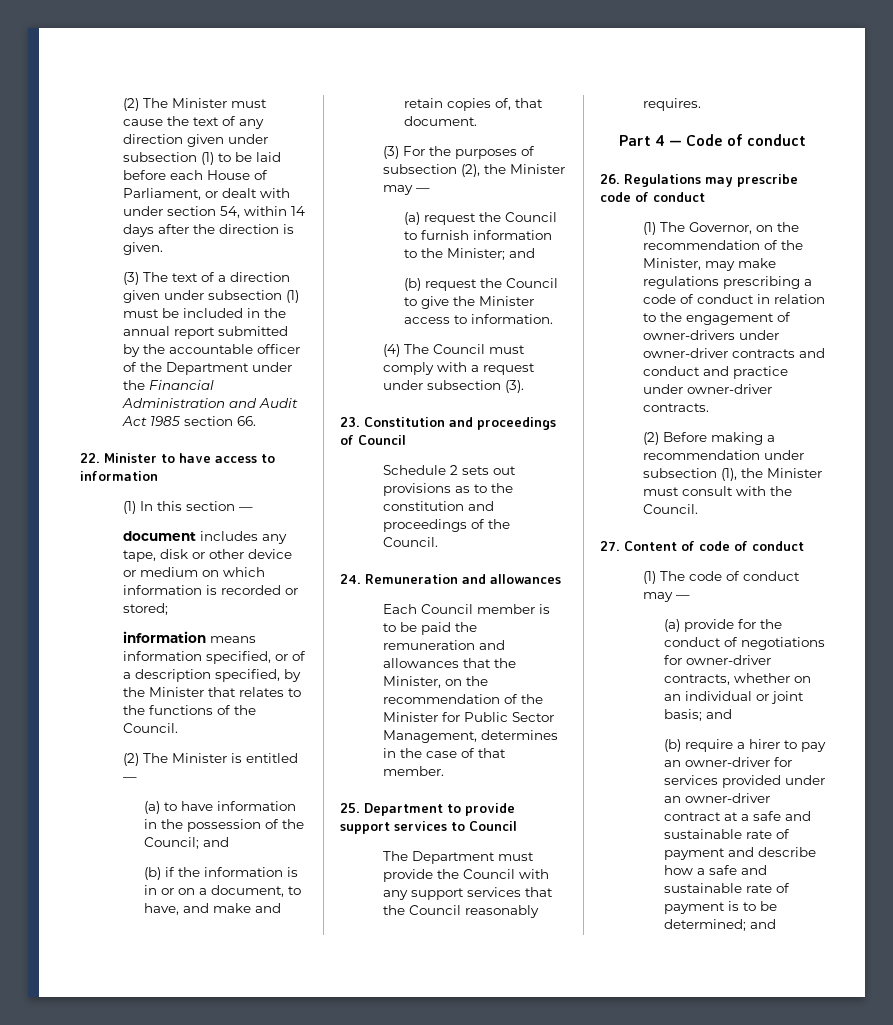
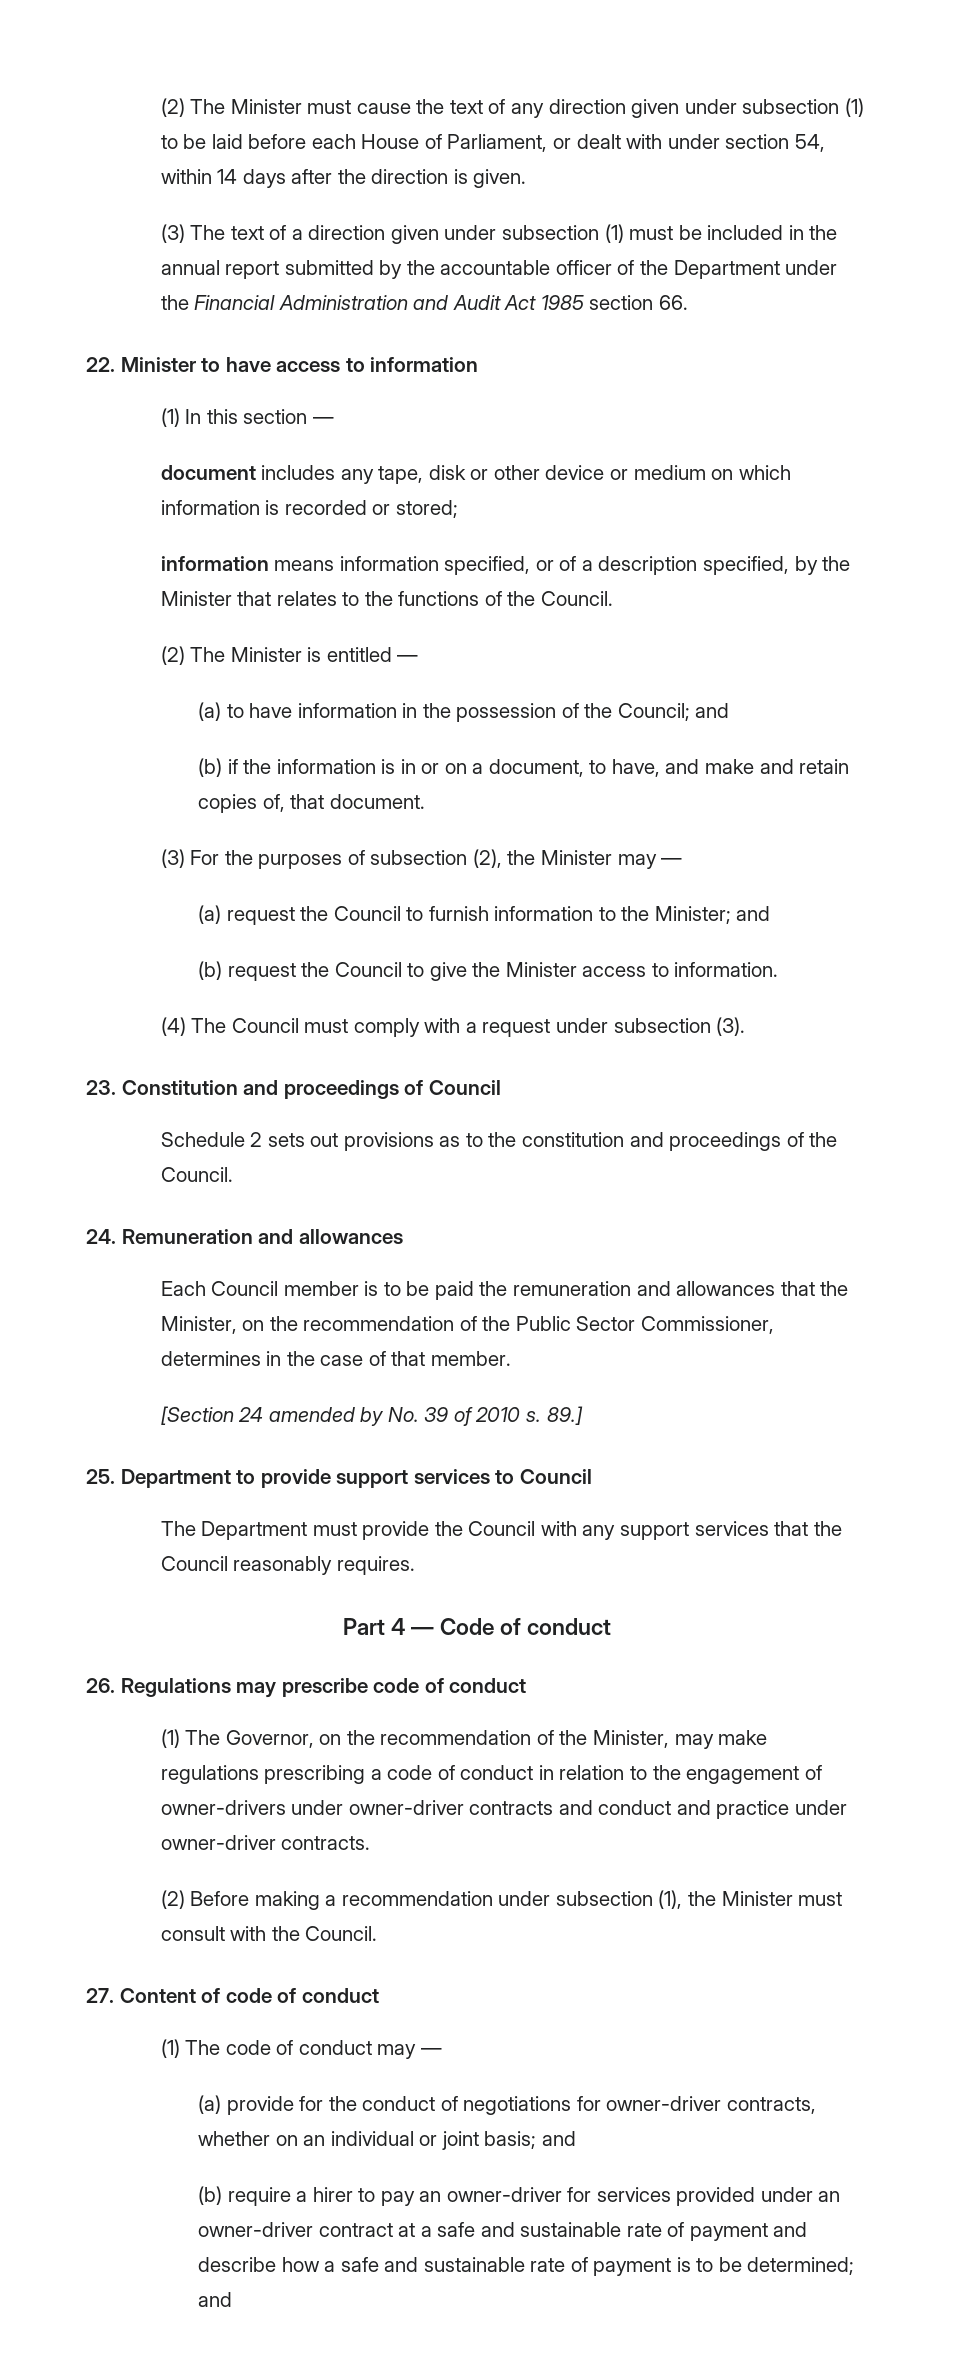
- Each Council member is to be paid the remuneration and allowances that the Minister, on the recommendation of the Minister for Public Sector Management, determines in the case of that member.
+ Each Council member is to be paid the remuneration and allowances that the Minister, on the recommendation of the Public Sector Commissioner, determines in the case of that member.
+ [Section 24 amended by No. 39 of 2010 s. 89.]

